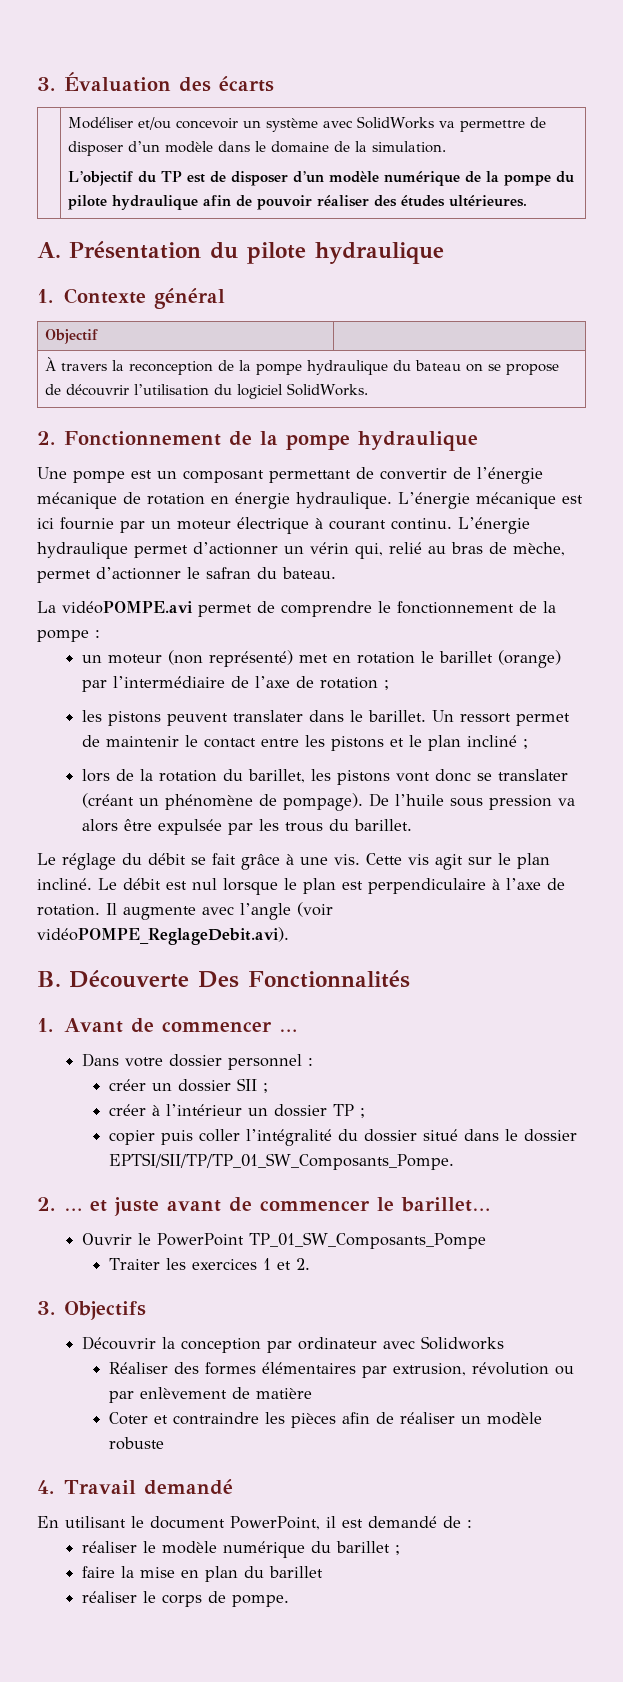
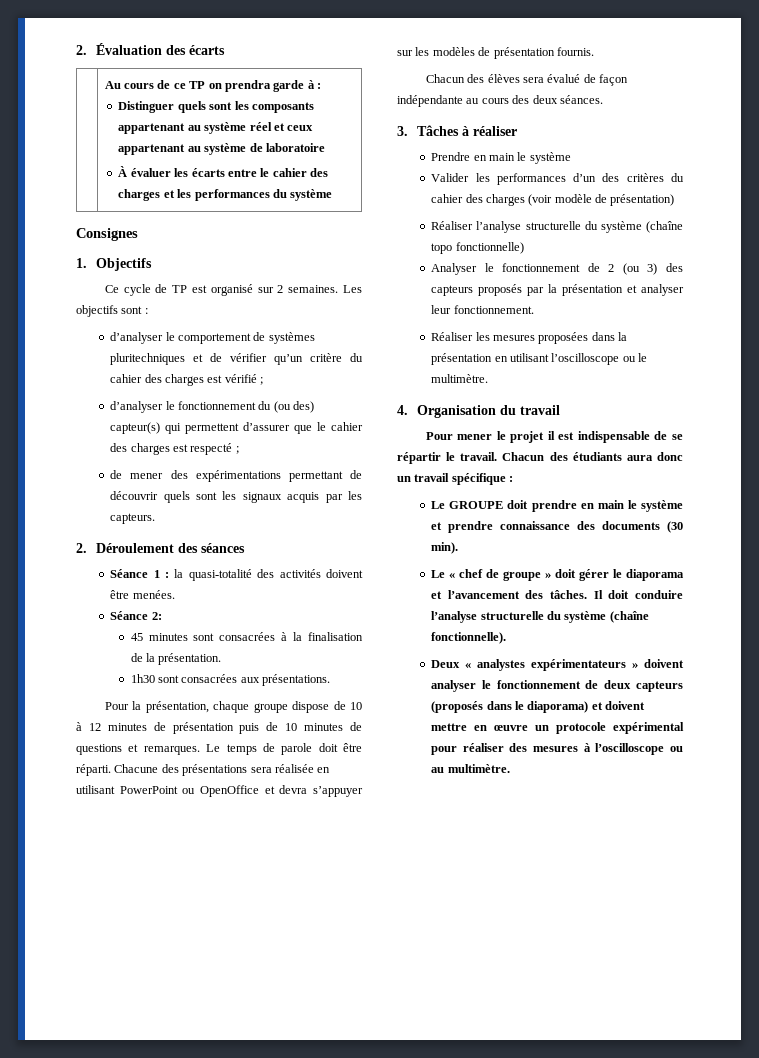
- 3. Évaluation des écarts
+ 2. Évaluation des écarts
- Modéliser et/ou concevoir un système avec SolidWorks va permettre de disposer d’un modèle dans le domaine de la simulation.
- L’objectif du TP est de disposer d’un modèle numérique de la pompe du pilote hydraulique afin de pouvoir réaliser des études ultérieures.
- A. Présentation du pilote hydraulique
- 1. Contexte général
- Objectif |
- À travers la reconception de la pompe hydraulique du bateau on se propose de découvrir l’utilisation du logiciel SolidWorks.
- 2. Fonctionnement de la pompe hydraulique
- Une pompe est un composant permettant de convertir de l’énergie mécanique de rotation en énergie hydraulique. L’énergie mécanique est ici fournie par un moteur électrique à courant continu. L’énergie hydraulique permet d’actionner un vérin qui, relié au bras de mèche, permet d’actionner le safran du bateau.
- La vidéoPOMPE.avi permet de comprendre le fonctionnement de la pompe :
- un moteur (non représenté) met en rotation le barillet (orange) par l’intermédiaire de l’axe de rotation ;
- les pistons peuvent translater dans le barillet. Un ressort permet de maintenir le contact entre les pistons et le plan incliné ;
- lors de la rotation du barillet, les pistons vont donc se translater (créant un phénomène de pompage). De l’huile sous pression va alors être expulsée par les trous du barillet.
- Le réglage du débit se fait grâce à une vis. Cette vis agit sur le plan incliné. Le débit est nul lorsque le plan est perpendiculaire à l’axe de rotation. Il augmente avec l’angle (voir vidéoPOMPE_ReglageDebit.avi).
- B. Découverte Des Fonctionnalités
- 1. Avant de commencer …
- Dans votre dossier personnel :
- créer un dossier SII ;
- créer à l’intérieur un dossier TP ;
- copier puis coller l’intégralité du dossier situé dans le dossier EPTSI/SII/TP/TP_01_SW_Composants_Pompe.
- 2. … et juste avant de commencer le barillet…
- Ouvrir le PowerPoint TP_01_SW_Composants_Pompe
- Traiter les exercices 1 et 2.
- 3. Objectifs
- Découvrir la conception par ordinateur avec Solidworks
- Réaliser des formes élémentaires par extrusion, révolution ou par enlèvement de matière
- Coter et contraindre les pièces afin de réaliser un modèle robuste
- 4. Travail demandé
- En utilisant le document PowerPoint, il est demandé de :
- réaliser le modèle numérique du barillet ;
- faire la mise en plan du barillet
- réaliser le corps de pompe.
+ Au cours de ce TP on prendra garde à :
+ Distinguer quels sont les composants appartenant au système réel et ceux appartenant au système de laboratoire
+ À évaluer les écarts entre le cahier des charges et les performances du système
+ Consignes
+ 1. Objectifs
+ Ce cycle de TP est organisé sur 2 semaines. Les objectifs sont :
+ d’analyser le comportement de systèmes pluritechniques et de vérifier qu’un critère du cahier des charges est vérifié ;
+ d’analyser le fonctionnement du (ou des) capteur(s) qui permettent d’assurer que le cahier des charges est respecté ;
+ de mener des expérimentations permettant de découvrir quels sont les signaux acquis par les capteurs.
+ 2. Déroulement des séances
+ Séance 1 : la quasi-totalité des activités doivent être menées.
+ Séance 2:
+ 45 minutes sont consacrées à la finalisation de la présentation.
+ 1h30 sont consacrées aux présentations.
+ Pour la présentation, chaque groupe dispose de 10 à 12 minutes de présentation puis de 10 minutes de questions et remarques. Le temps de parole doit être réparti. Chacune des présentations sera réalisée en utilisant PowerPoint ou OpenOffice et devra s’appuyer sur les modèles de présentation fournis.
+ Chacun des élèves sera évalué de façon indépendante au cours des deux séances.
+ 3. Tâches à réaliser
+ Prendre en main le système
+ Valider les performances d’un des critères du cahier des charges (voir modèle de présentation)
+ Réaliser l’analyse structurelle du système (chaîne topo fonctionnelle)
+ Analyser le fonctionnement de 2 (ou 3) des capteurs proposés par la présentation et analyser leur fonctionnement.
+ Réaliser les mesures proposées dans la présentation en utilisant l’oscilloscope ou le multimètre.
+ 4. Organisation du travail
+ Pour mener le projet il est indispensable de se répartir le travail. Chacun des étudiants aura donc un travail spécifique :
+ Le GROUPE doit prendre en main le système et prendre connaissance des documents (30 min).
+ Le « chef de groupe » doit gérer le diaporama et l’avancement des tâches. Il doit conduire l’analyse structurelle du système (chaîne fonctionnelle).
+ Deux « analystes expérimentateurs » doivent analyser le fonctionnement de deux capteurs (proposés dans le diaporama) et doivent mettre en œuvre un protocole expérimental pour réaliser des mesures à l’oscilloscope ou au multimètre.

